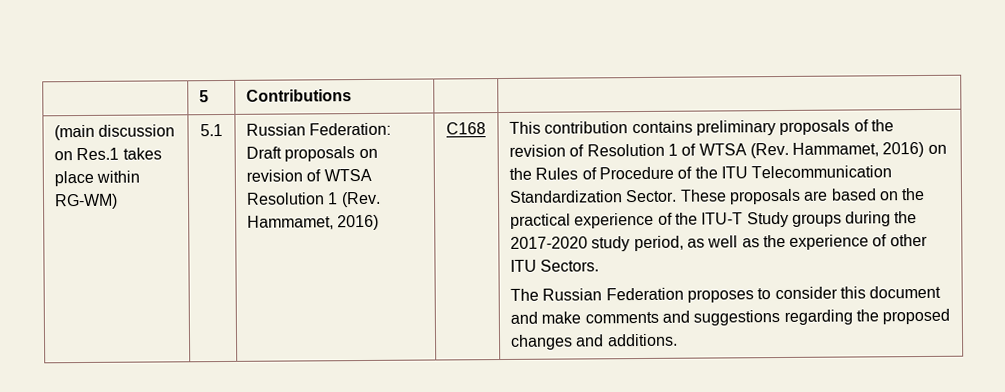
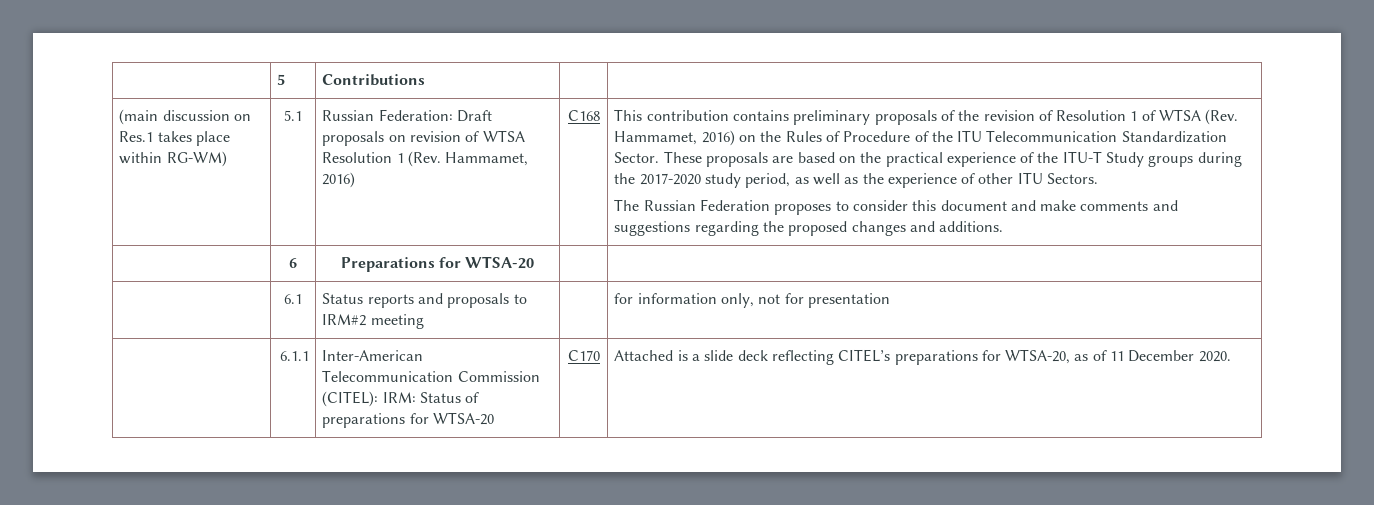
+ | 6 | Preparations for WTSA-20 | |
+ | 6.1 | Status reports and proposals to IRM#2 meeting | | for information only, not for presentation
+ | 6.1.1 | Inter-American Telecommunication Commission (CITEL): IRM: Status of preparations for WTSA-20 | C170 | Attached is a slide deck reflecting CITEL’s preparations for WTSA-20, as of 11 December 2020.

